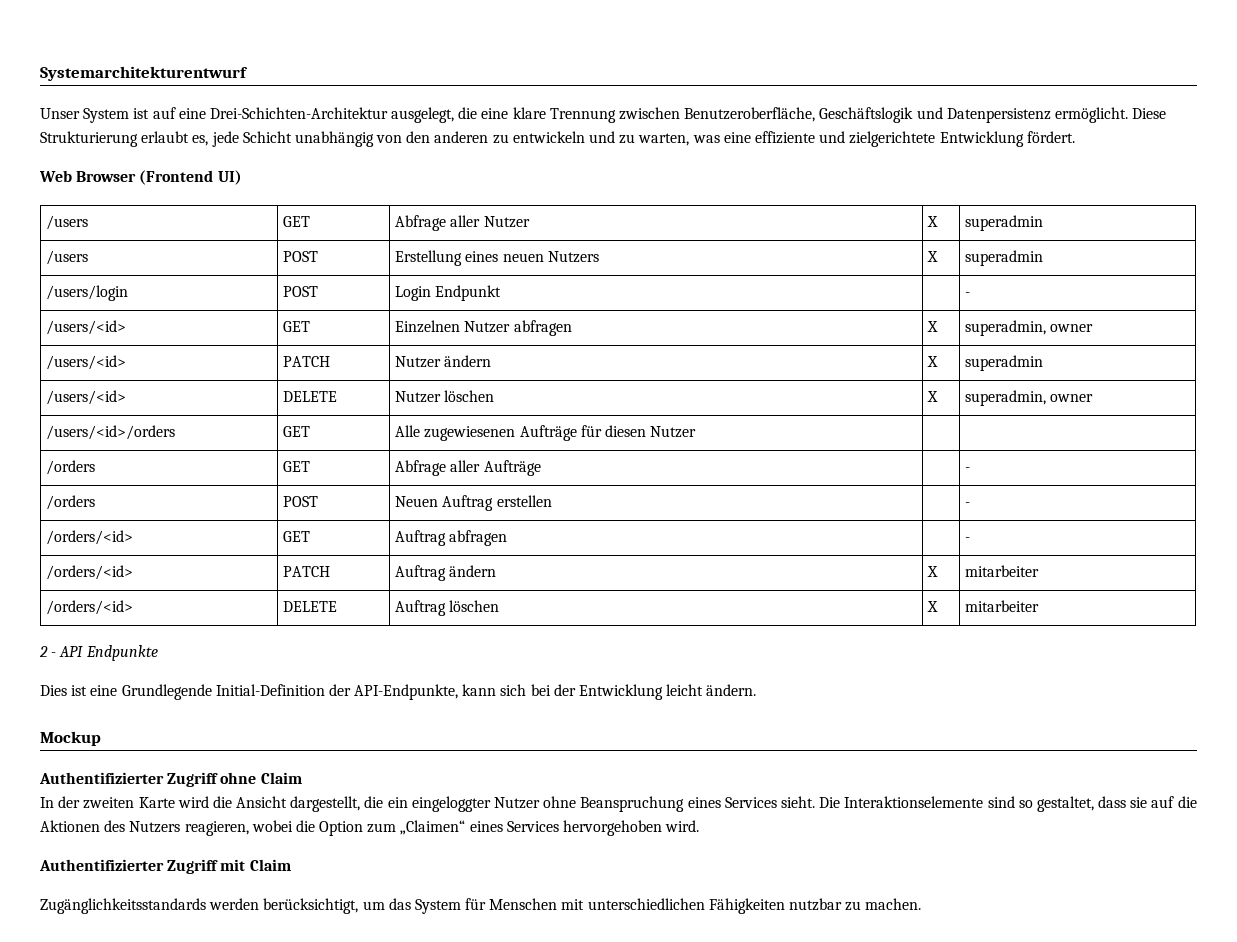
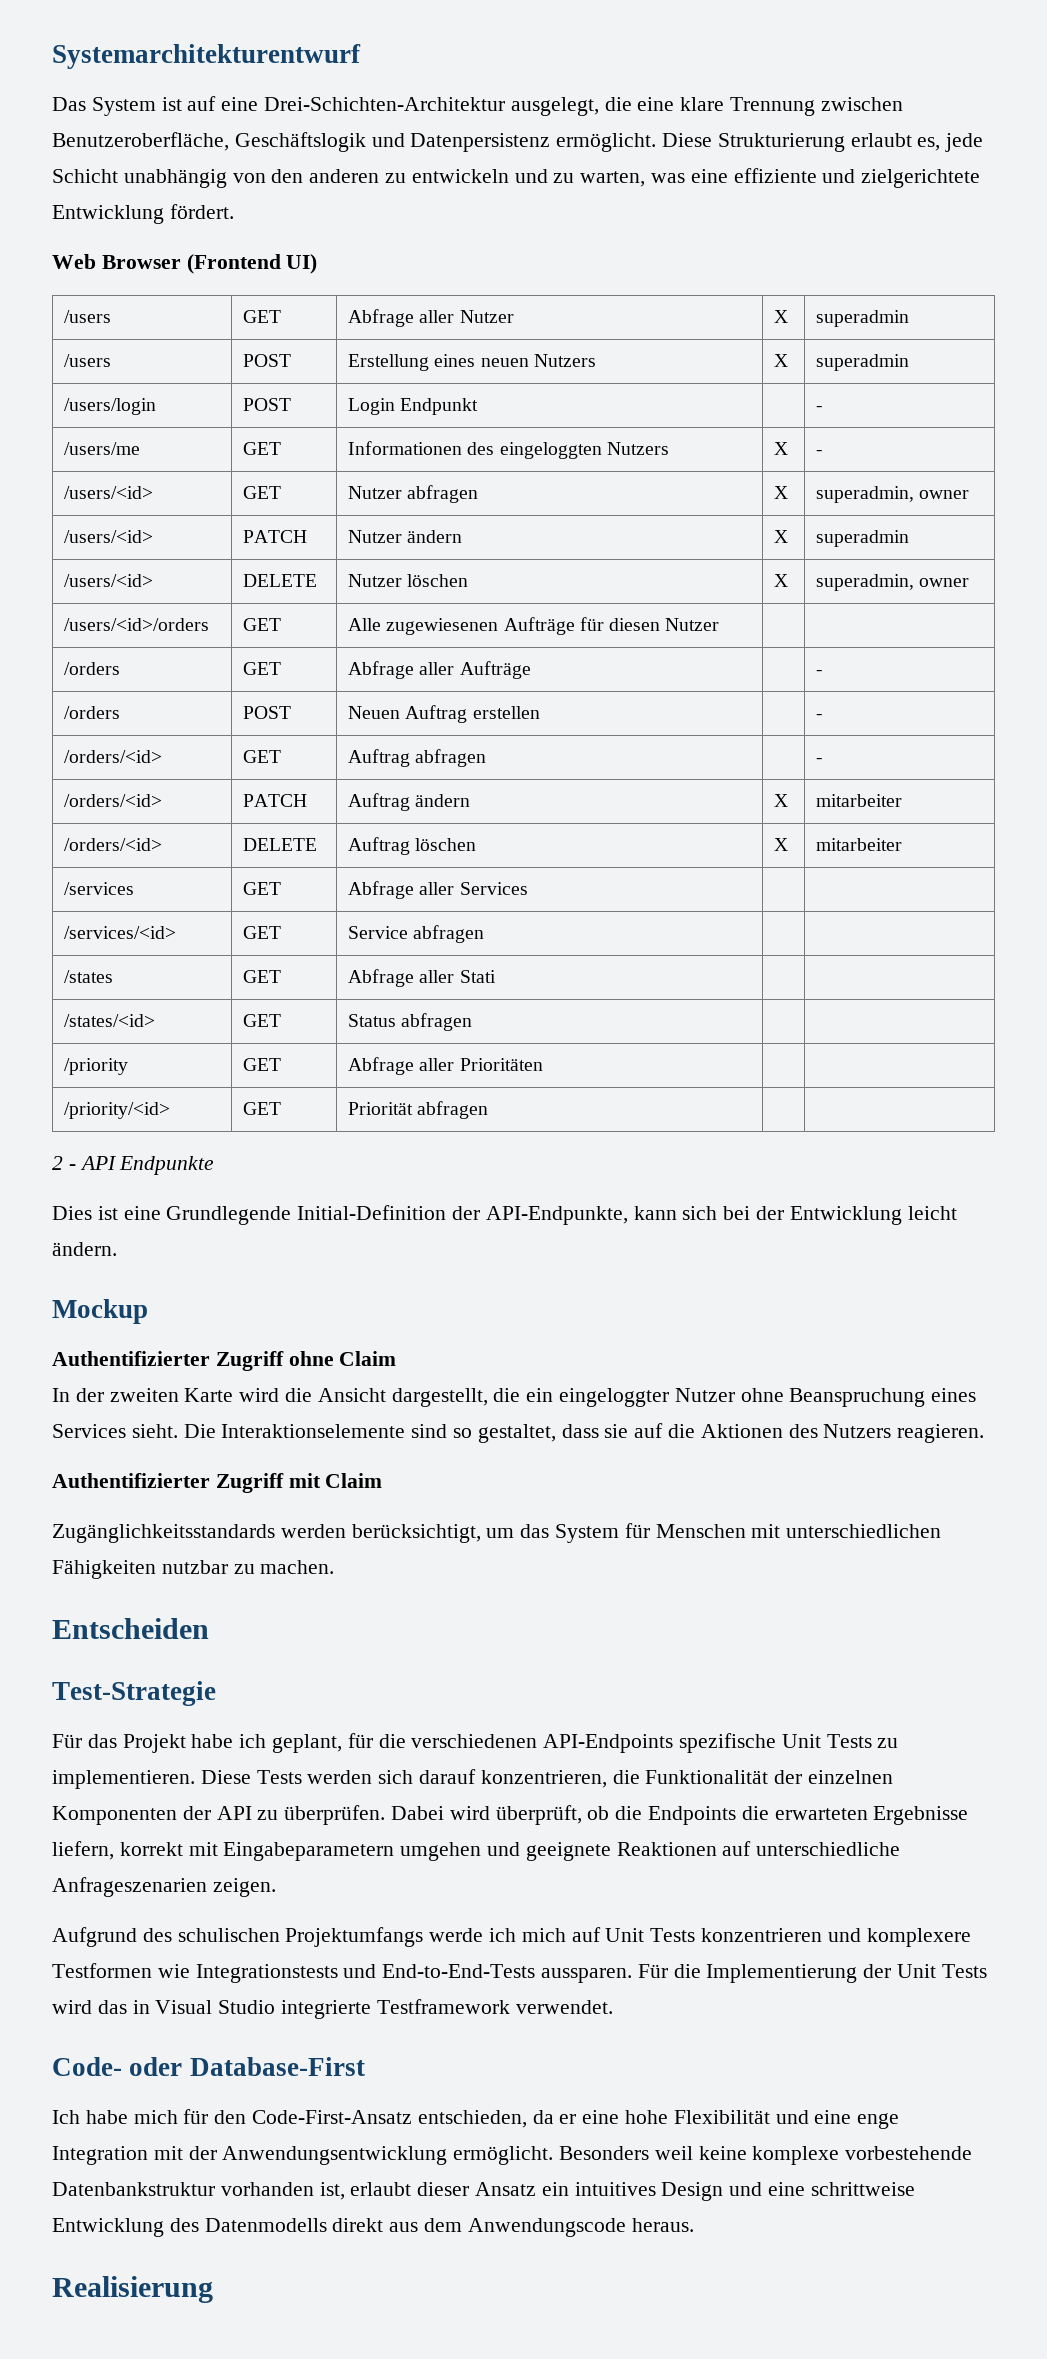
- Unser System ist auf eine Drei-Schichten-Architektur ausgelegt, die eine klare Trennung zwischen Benutzeroberfläche, Geschäftslogik und Datenpersistenz ermöglicht.
+ Das System ist auf eine Drei-Schichten-Architektur ausgelegt, die eine klare Trennung zwischen Benutzeroberfläche, Geschäftslogik und Datenpersistenz ermöglicht.
+ /users/me | GET | Informationen des eingeloggten Nutzers | X | -
- /users/<id> | GET | Einzelnen Nutzer abfragen | X | superadmin, owner
+ /users/<id> | GET | Nutzer abfragen | X | superadmin, owner
+ /services | GET | Abfrage aller Services | |
+ /services/<id> | GET | Service abfragen | |
+ /states | GET | Abfrage aller Stati | |
+ /states/<id> | GET | Status abfragen | |
+ /priority | GET | Abfrage aller Prioritäten | |
+ /priority/<id> | GET | Priorität abfragen | |
- Die Interaktionselemente sind so gestaltet, dass sie auf die Aktionen des Nutzers reagieren, wobei die Option zum „Claimen“ eines Services hervorgehoben wird.
+ Die Interaktionselemente sind so gestaltet, dass sie auf die Aktionen des Nutzers reagieren.
+ Entscheiden
+ Test-Strategie
+ Für das Projekt habe ich geplant, für die verschiedenen API-Endpoints spezifische Unit Tests zu implementieren. Diese Tests werden sich darauf konzentrieren, die Funktionalität der einzelnen Komponenten der API zu überprüfen. Dabei wird überprüft, ob die Endpoints die erwarteten Ergebnisse liefern, korrekt mit Eingabeparametern umgehen und geeignete Reaktionen auf unterschiedliche Anfrageszenarien zeigen.
+ Aufgrund des schulischen Projektumfangs werde ich mich auf Unit Tests konzentrieren und komplexere Testformen wie Integrationstests und End-to-End-Tests aussparen. Für die Implementierung der Unit Tests wird das in Visual Studio integrierte Testframework verwendet.
+ Code- oder Database-First
+ Ich habe mich für den Code-First-Ansatz entschieden, da er eine hohe Flexibilität und eine enge Integration mit der Anwendungsentwicklung ermöglicht. Besonders weil keine komplexe vorbestehende Datenbankstruktur vorhanden ist, erlaubt dieser Ansatz ein intuitives Design und eine schrittweise Entwicklung des Datenmodells direkt aus dem Anwendungscode heraus.
+ Realisierung

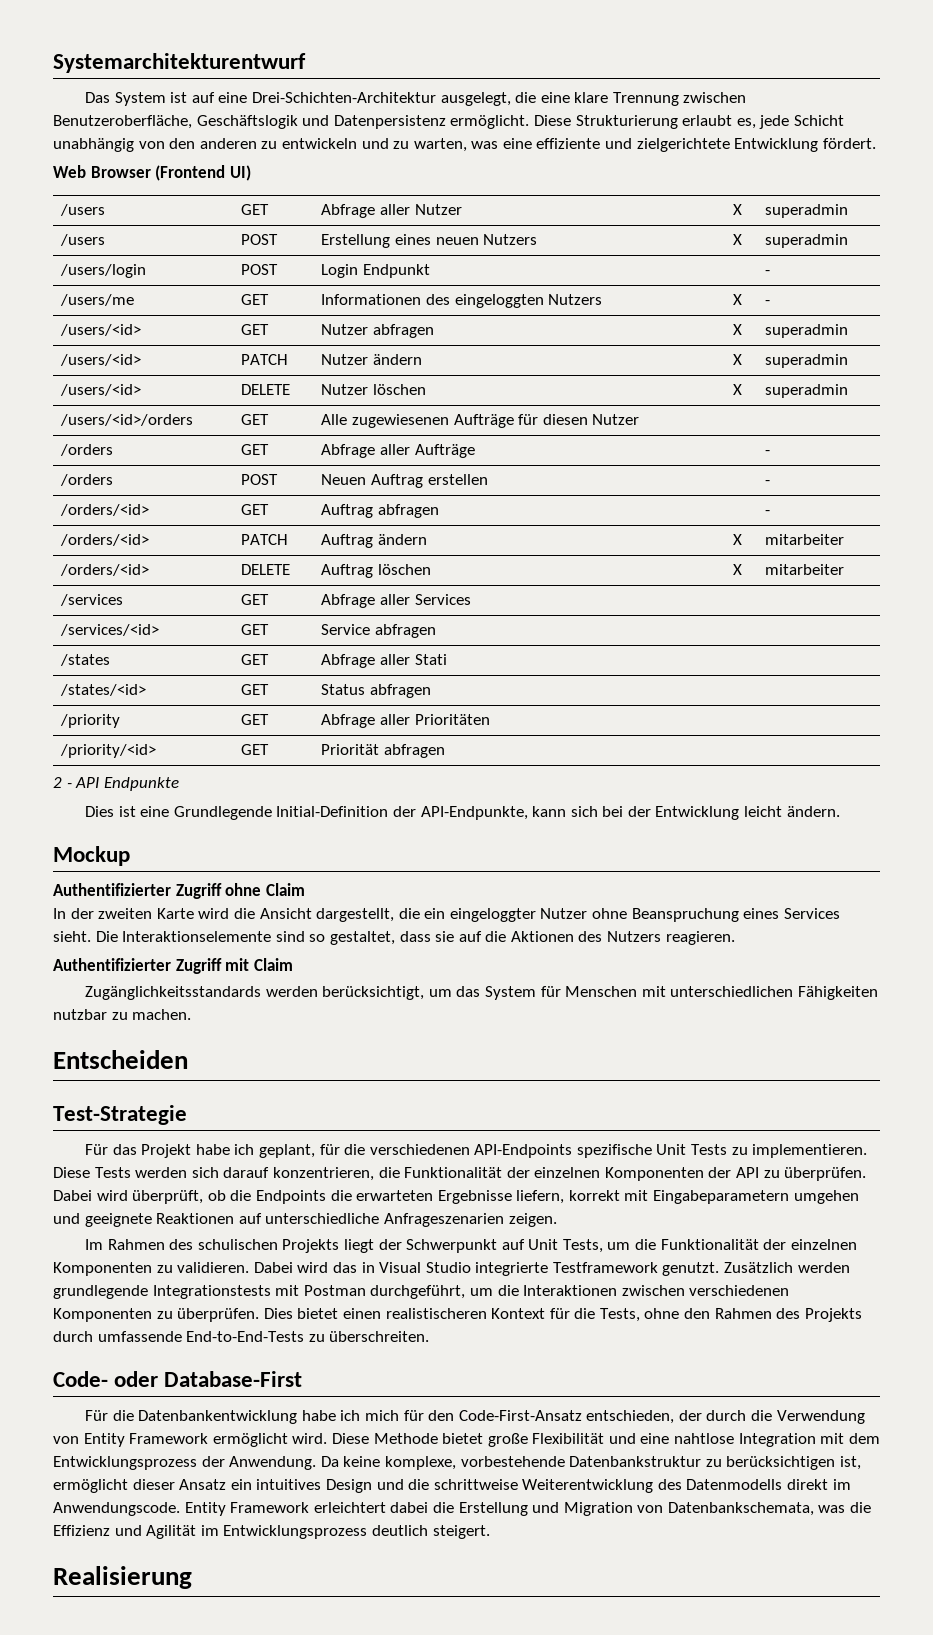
- /users/<id> | GET | Nutzer abfragen | X | superadmin, owner
+ /users/<id> | GET | Nutzer abfragen | X | superadmin
- /users/<id> | DELETE | Nutzer löschen | X | superadmin, owner
+ /users/<id> | DELETE | Nutzer löschen | X | superadmin
- Aufgrund des schulischen Projektumfangs werde ich mich auf Unit Tests konzentrieren und komplexere Testformen wie Integrationstests und End-to-End-Tests aussparen. Für die Implementierung der Unit Tests wird das in Visual Studio integrierte Testframework verwendet.
+ Im Rahmen des schulischen Projekts liegt der Schwerpunkt auf Unit Tests, um die Funktionalität der einzelnen Komponenten zu validieren. Dabei wird das in Visual Studio integrierte Testframework genutzt. Zusätzlich werden grundlegende Integrationstests mit Postman durchgeführt, um die Interaktionen zwischen verschiedenen Komponenten zu überprüfen. Dies bietet einen realistischeren Kontext für die Tests, ohne den Rahmen des Projekts durch umfassende End-to-End-Tests zu überschreiten.
  Code- oder Database-First
- Ich habe mich für den Code-First-Ansatz entschieden, da er eine hohe Flexibilität und eine enge Integration mit der Anwendungsentwicklung ermöglicht. Besonders weil keine komplexe vorbestehende Datenbankstruktur vorhanden ist, erlaubt dieser Ansatz ein intuitives Design und eine schrittweise Entwicklung des Datenmodells direkt aus dem Anwendungscode heraus.
+ Für die Datenbankentwicklung habe ich mich für den Code-First-Ansatz entschieden, der durch die Verwendung von Entity Framework ermöglicht wird. Diese Methode bietet große Flexibilität und eine nahtlose Integration mit dem Entwicklungsprozess der Anwendung. Da keine komplexe, vorbestehende Datenbankstruktur zu berücksichtigen ist, ermöglicht dieser Ansatz ein intuitives Design und die schrittweise Weiterentwicklung des Datenmodells direkt im Anwendungscode. Entity Framework erleichtert dabei die Erstellung und Migration von Datenbankschemata, was die Effizienz und Agilität im Entwicklungsprozess deutlich steigert.

